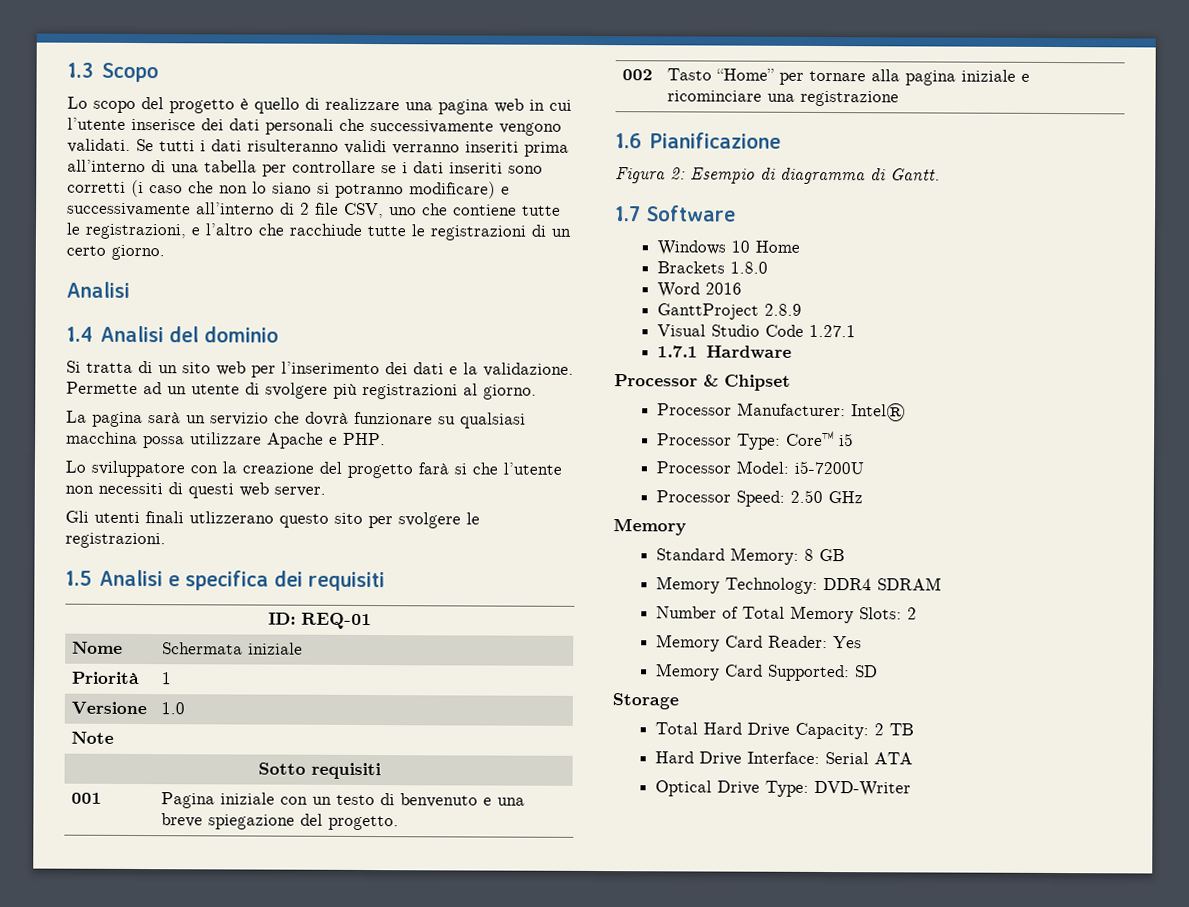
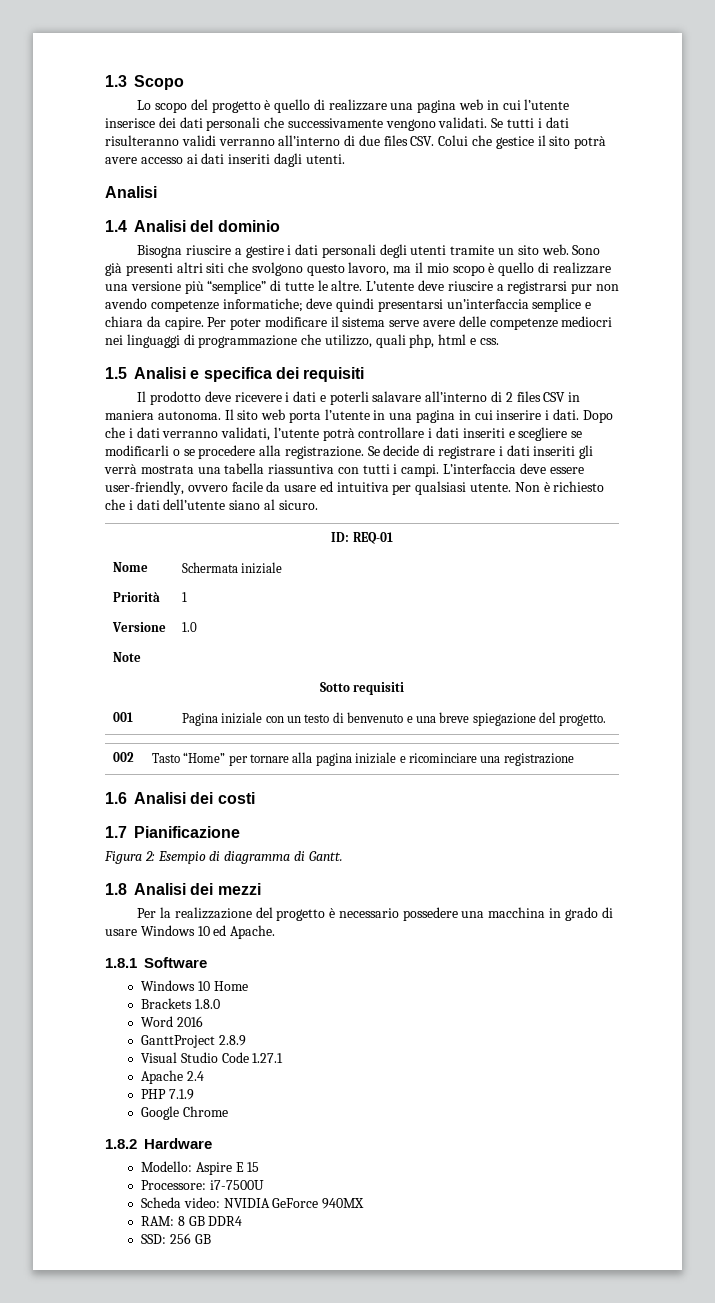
- Se tutti i dati risulteranno validi verranno inseriti prima all’interno di una tabella per controllare se i dati inseriti sono corretti (i caso che non lo siano si potranno modificare) e successivamente all’interno di 2 file CSV, uno che contiene tutte le registrazioni, e l’altro che racchiude tutte le registrazioni di un certo giorno.
+ Se tutti i dati risulteranno validi verranno all’interno di due files CSV. Colui che gestice il sito potrà avere accesso ai dati inseriti dagli utenti.
- Si tratta di un sito web per l’inserimento dei dati e la validazione. Permette ad un utente di svolgere più registrazioni al giorno.
- La pagina sarà un servizio che dovrà funzionare su qualsiasi macchina possa utilizzare Apache e PHP.
- Lo sviluppatore con la creazione del progetto farà si che l’utente non necessiti di questi web server.
- Gli utenti finali utlizzerano questo sito per svolgere le registrazioni.
+ Bisogna riuscire a gestire i dati personali degli utenti tramite un sito web. Sono già presenti altri siti che svolgono questo lavoro, ma il mio scopo è quello di realizzare una versione più “semplice” di tutte le altre. L’utente deve riuscire a registrarsi pur non avendo competenze informatiche; deve quindi presentarsi un’interfaccia semplice e chiara da capire. Per poter modificare il sistema serve avere delle competenze mediocri nei linguaggi di programmazione che utilizzo, quali php, html e css.
+ Il prodotto deve ricevere i dati e poterli salavare all’interno di 2 files CSV in maniera autonoma. Il sito web porta l’utente in una pagina in cui inserire i dati. Dopo che i dati verranno validati, l’utente potrà controllare i dati inseriti e scegliere se modificarli o se procedere alla registrazione. Se decide di registrare i dati inseriti gli verrà mostrata una tabella riassuntiva con tutti i campi. L’interfaccia deve essere user-friendly, ovvero facile da usare ed intuitiva per qualsiasi utente. Non è richiesto che i dati dell’utente siano al sicuro.
- 1.6 Pianificazione
+ 1.6 Analisi dei costi
+ 1.7 Pianificazione
- 1.7 Software
+ 1.8 Analisi dei mezzi
+ Per la realizzazione del progetto è necessario possedere una macchina in grado di usare Windows 10 ed Apache.
+ 1.8.1 Software
- 1.7.1 Hardware
- Processor & Chipset
- Processor Manufacturer: Intel®
- Processor Type: Core™ i5
- Processor Model: i5-7200U
- Processor Speed: 2.50 GHz
- Memory
- Standard Memory: 8 GB
- Memory Technology: DDR4 SDRAM
- Number of Total Memory Slots: 2
- Memory Card Reader: Yes
- Memory Card Supported: SD
- Storage
- Total Hard Drive Capacity: 2 TB
- Hard Drive Interface: Serial ATA
- Optical Drive Type: DVD-Writer
+ Apache 2.4
+ PHP 7.1.9
+ Google Chrome
+ 1.8.2 Hardware
+ Modello: Aspire E 15
+ Processore: i7-7500U
+ Scheda video: NVIDIA GeForce 940MX
+ RAM: 8 GB DDR4
+ SSD: 256 GB

